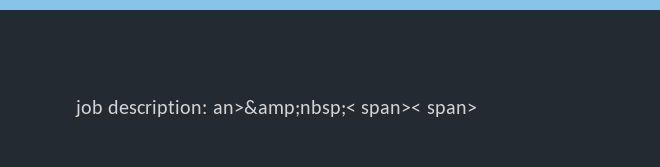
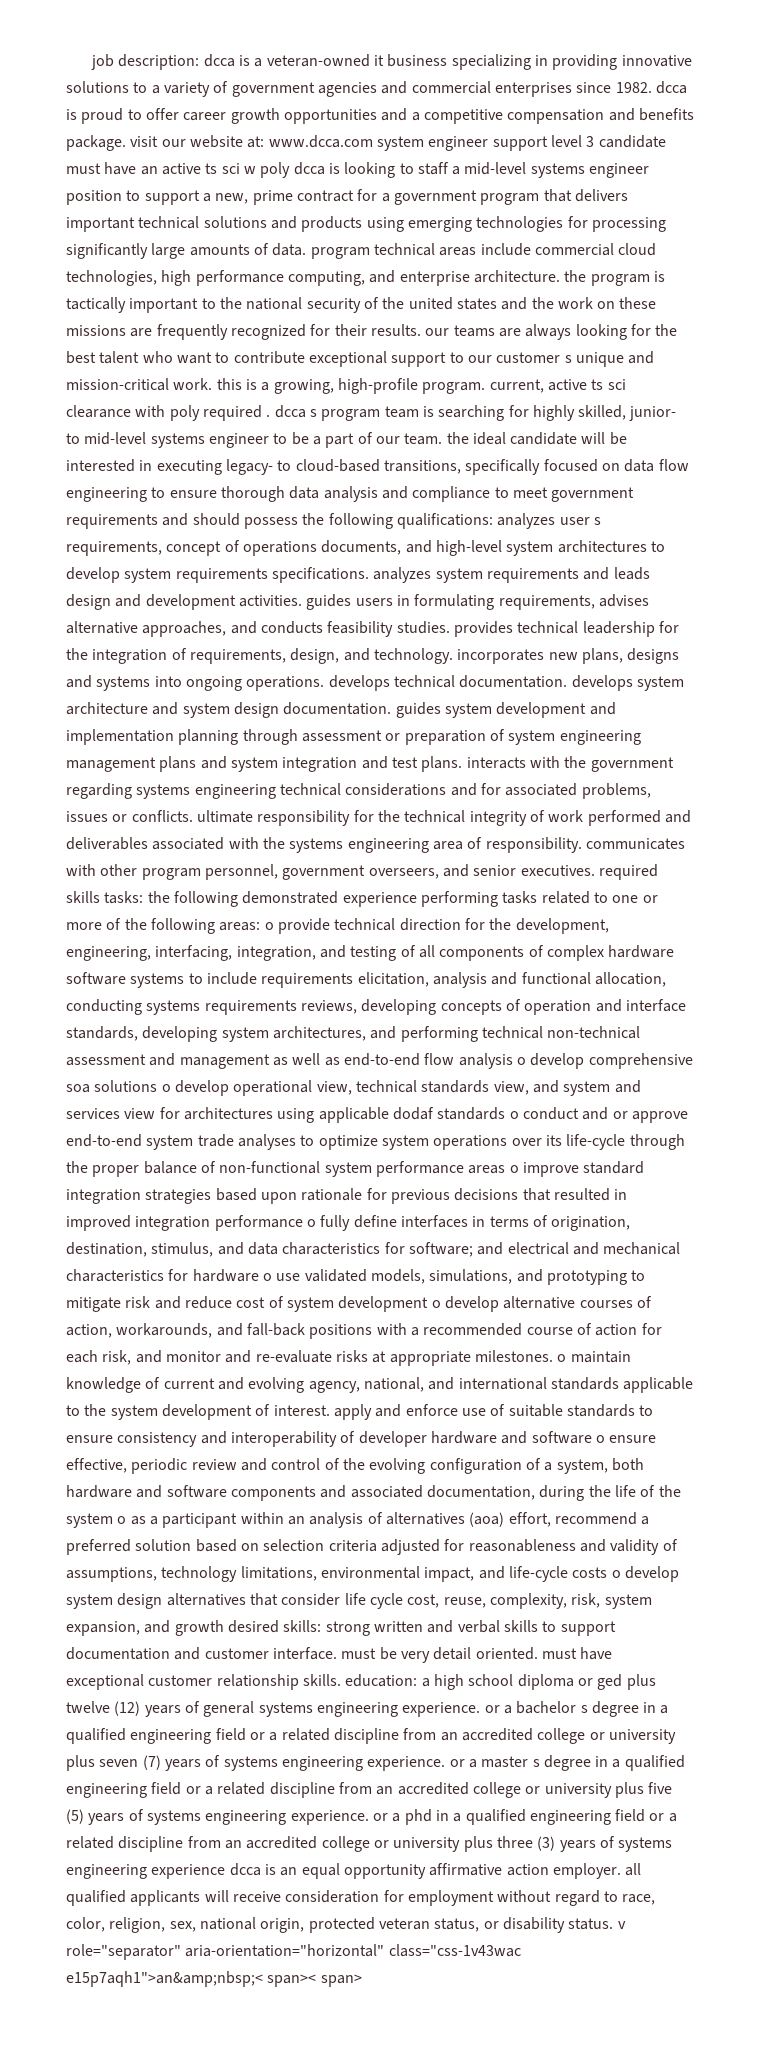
- job description: an>&amp;nbsp;< span>< span>
+ job description: dcca is a veteran-owned it business specializing in providing innovative solutions to a variety of government agencies and commercial enterprises since 1982. dcca is proud to offer career growth opportunities and a competitive compensation and benefits package. visit our website at: www.dcca.com system engineer support level 3 candidate must have an active ts sci w poly dcca is looking to staff a mid-level systems engineer position to support a new, prime contract for a government program that delivers important technical solutions and products using emerging technologies for processing significantly large amounts of data. program technical areas include commercial cloud technologies, high performance computing, and enterprise architecture. the program is tactically important to the national security of the united states and the work on these missions are frequently recognized for their results. our teams are always looking for the best talent who want to contribute exceptional support to our customer s unique and mission-critical work. this is a growing, high-profile program. current, active ts sci clearance with poly required . dcca s program team is searching for highly skilled, junior- to mid-level systems engineer to be a part of our team. the ideal candidate will be interested in executing legacy- to cloud-based transitions, specifically focused on data flow engineering to ensure thorough data analysis and compliance to meet government requirements and should possess the following qualifications: analyzes user s requirements, concept of operations documents, and high-level system architectures to develop system requirements specifications. analyzes system requirements and leads design and development activities. guides users in formulating requirements, advises alternative approaches, and conducts feasibility studies. provides technical leadership for the integration of requirements, design, and technology. incorporates new plans, designs and systems into ongoing operations. develops technical documentation. develops system architecture and system design documentation. guides system development and implementation planning through assessment or preparation of system engineering management plans and system integration and test plans. interacts with the government regarding systems engineering technical considerations and for associated problems, issues or conflicts. ultimate responsibility for the technical integrity of work performed and deliverables associated with the systems engineering area of responsibility. communicates with other program personnel, government overseers, and senior executives. required skills tasks: the following demonstrated experience performing tasks related to one or more of the following areas: o provide technical direction for the development, engineering, interfacing, integration, and testing of all components of complex hardware software systems to include requirements elicitation, analysis and functional allocation, conducting systems requirements reviews, developing concepts of operation and interface standards, developing system architectures, and performing technical non-technical assessment and management as well as end-to-end flow analysis o develop comprehensive soa solutions o develop operational view, technical standards view, and system and services view for architectures using applicable dodaf standards o conduct and or approve end-to-end system trade analyses to optimize system operations over its life-cycle through the proper balance of non-functional system performance areas o improve standard integration strategies based upon rationale for previous decisions that resulted in improved integration performance o fully define interfaces in terms of origination, destination, stimulus, and data characteristics for software; and electrical and mechanical characteristics for hardware o use validated models, simulations, and prototyping to mitigate risk and reduce cost of system development o develop alternative courses of action, workarounds, and fall-back positions with a recommended course of action for each risk, and monitor and re-evaluate risks at appropriate milestones. o maintain knowledge of current and evolving agency, national, and international standards applicable to the system development of interest. apply and enforce use of suitable standards to ensure consistency and interoperability of developer hardware and software o ensure effective, periodic review and control of the evolving configuration of a system, both hardware and software components and associated documentation, during the life of the system o as a participant within an analysis of alternatives (aoa) effort, recommend a preferred solution based on selection criteria adjusted for reasonableness and validity of assumptions, technology limitations, environmental impact, and life-cycle costs o develop system design alternatives that consider life cycle cost, reuse, complexity, risk, system expansion, and growth desired skills: strong written and verbal skills to support documentation and customer interface. must be very detail oriented. must have exceptional customer relationship skills. education: a high school diploma or ged plus twelve (12) years of general systems engineering experience. or a bachelor s degree in a qualified engineering field or a related discipline from an accredited college or university plus seven (7) years of systems engineering experience. or a master s degree in a qualified engineering field or a related discipline from an accredited college or university plus five (5) years of systems engineering experience. or a phd in a qualified engineering field or a related discipline from an accredited college or university plus three (3) years of systems engineering experience dcca is an equal opportunity affirmative action employer. all qualified applicants will receive consideration for employment without regard to race, color, religion, sex, national origin, protected veteran status, or disability status. v role="separator" aria-orientation="horizontal" class="css-1v43wac e15p7aqh1">an&amp;nbsp;< span>< span>

